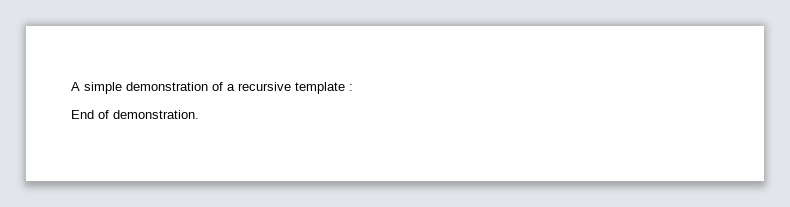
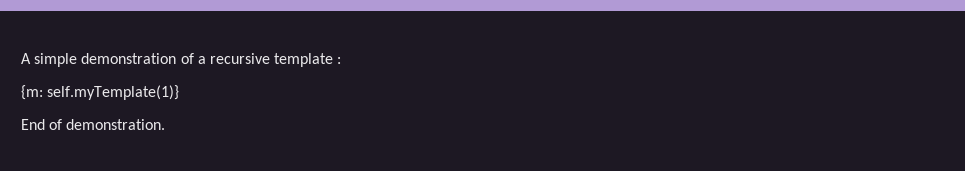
+ {m: self.myTemplate(1)}

